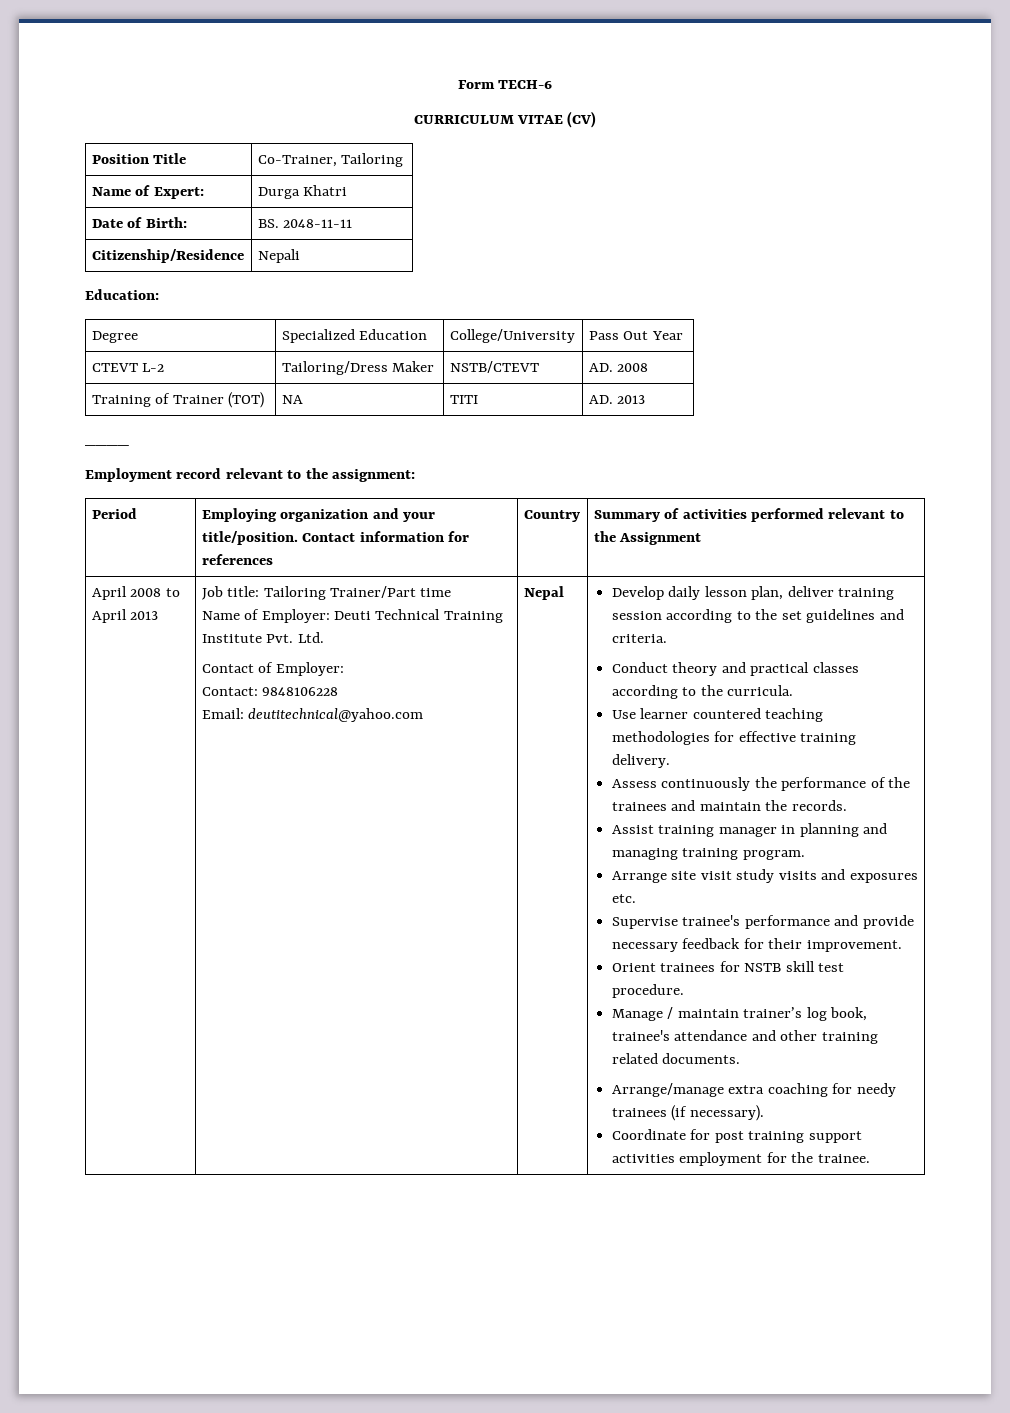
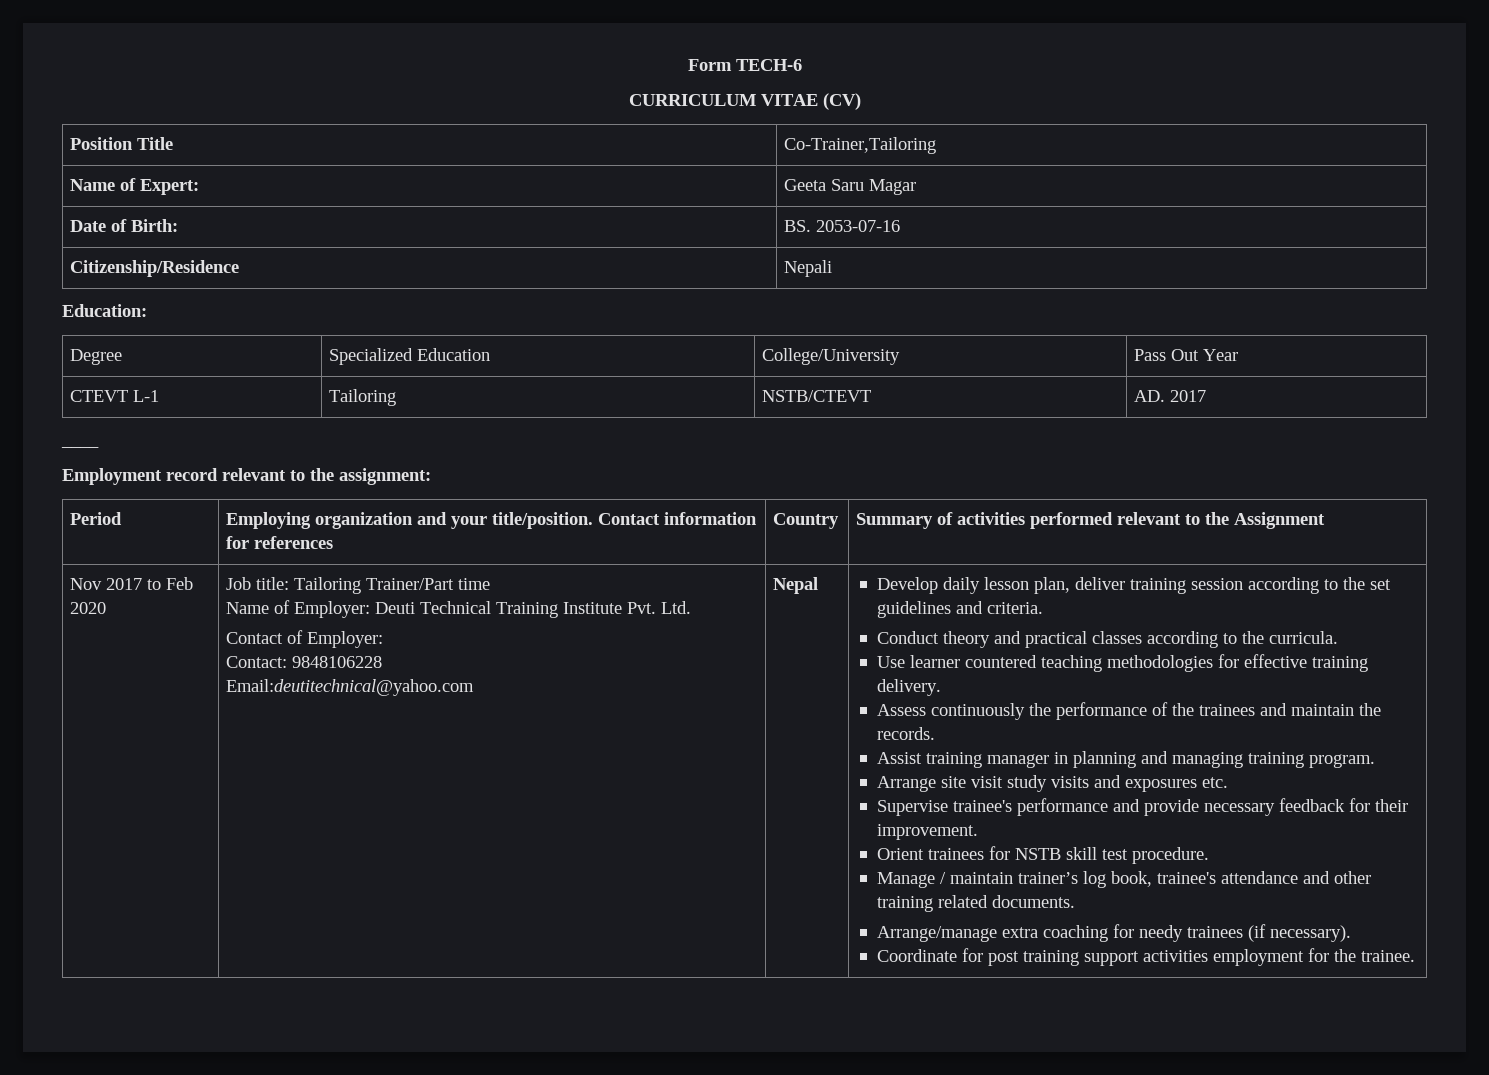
- Position Title | Co-Trainer, Tailoring
+ Position Title | Co-Trainer,Tailoring
- Name of Expert: | Durga Khatri
+ Name of Expert: | Geeta Saru Magar
- Date of Birth: | BS. 2048-11-11
+ Date of Birth: | BS. 2053-07-16
- CTEVT L-2 | Tailoring/Dress Maker | NSTB/CTEVT | AD. 2008
- Training of Trainer (TOT) | NA | TITI | AD. 2013
+ CTEVT L-1 | Tailoring | NSTB/CTEVT | AD. 2017
- April 2008 to April 2013
+ Nov 2017 to Feb 2020
- Email: deutitechnical@yahoo.com
+ Email:deutitechnical@yahoo.com

